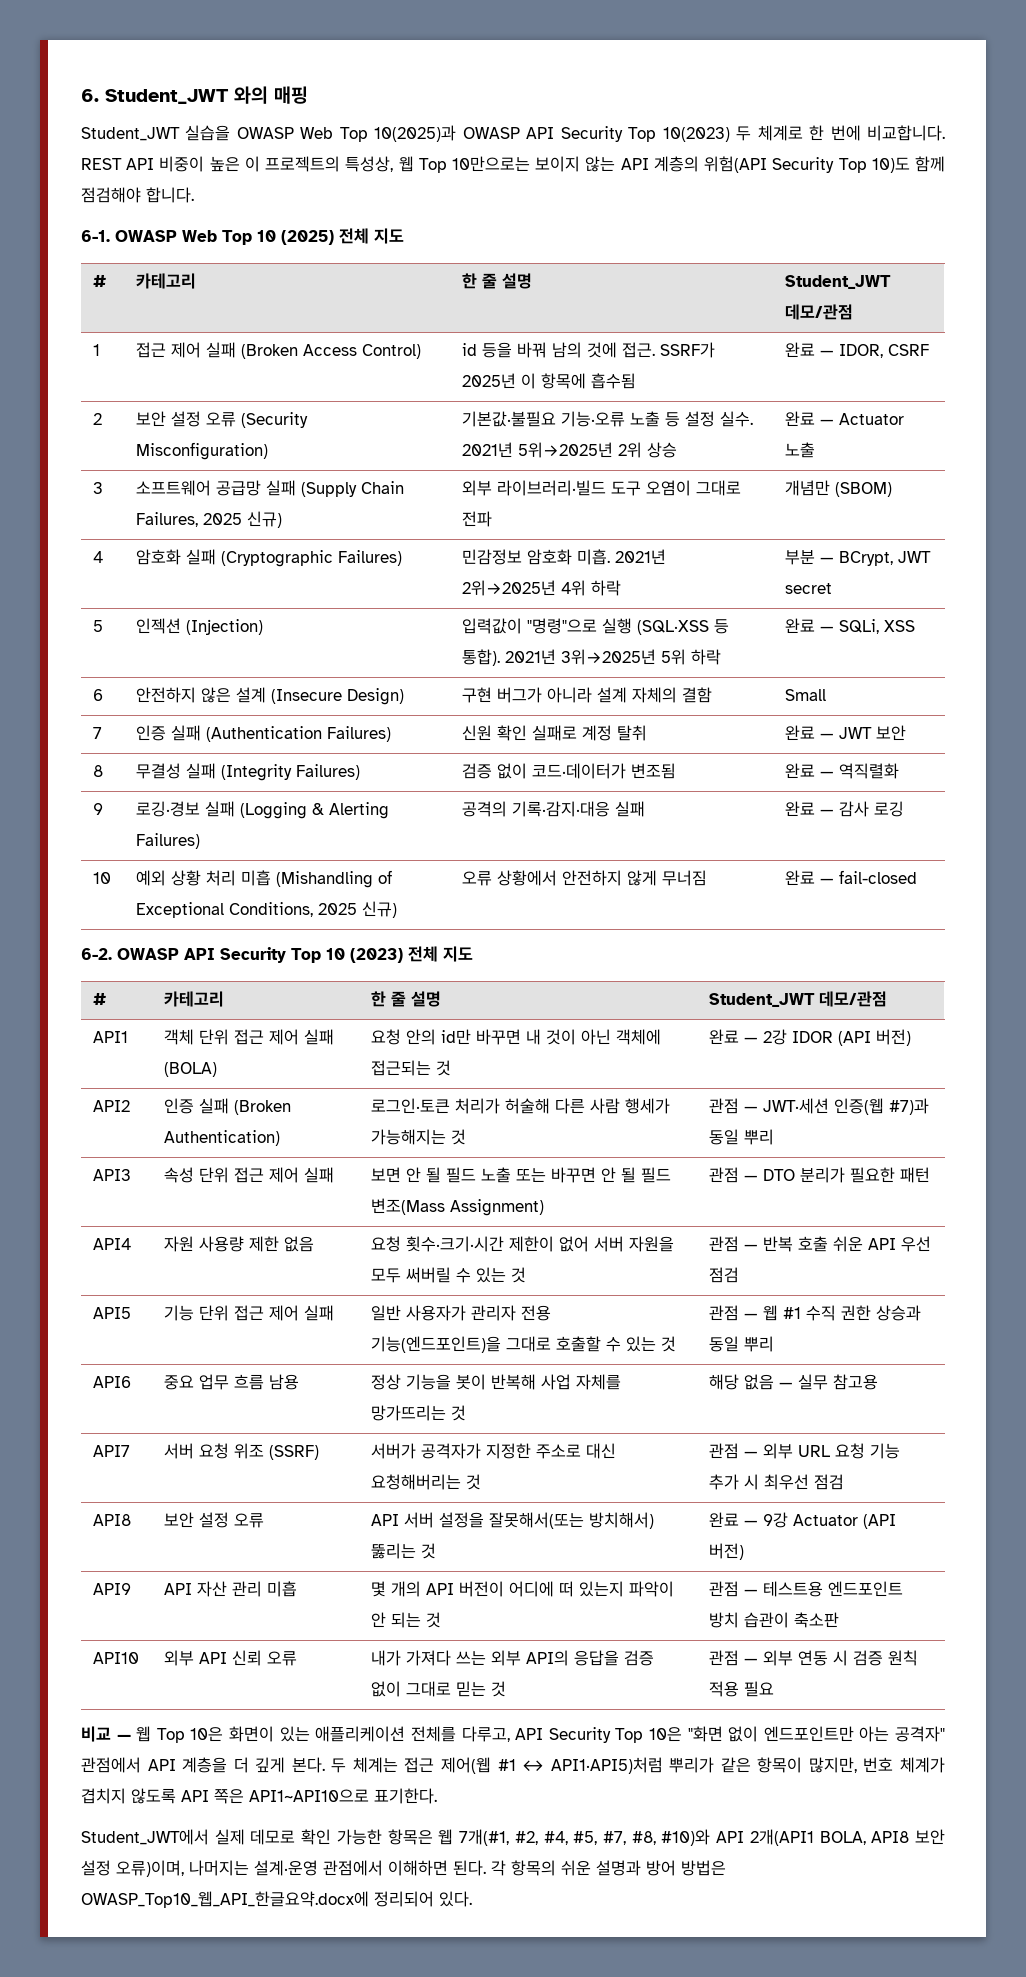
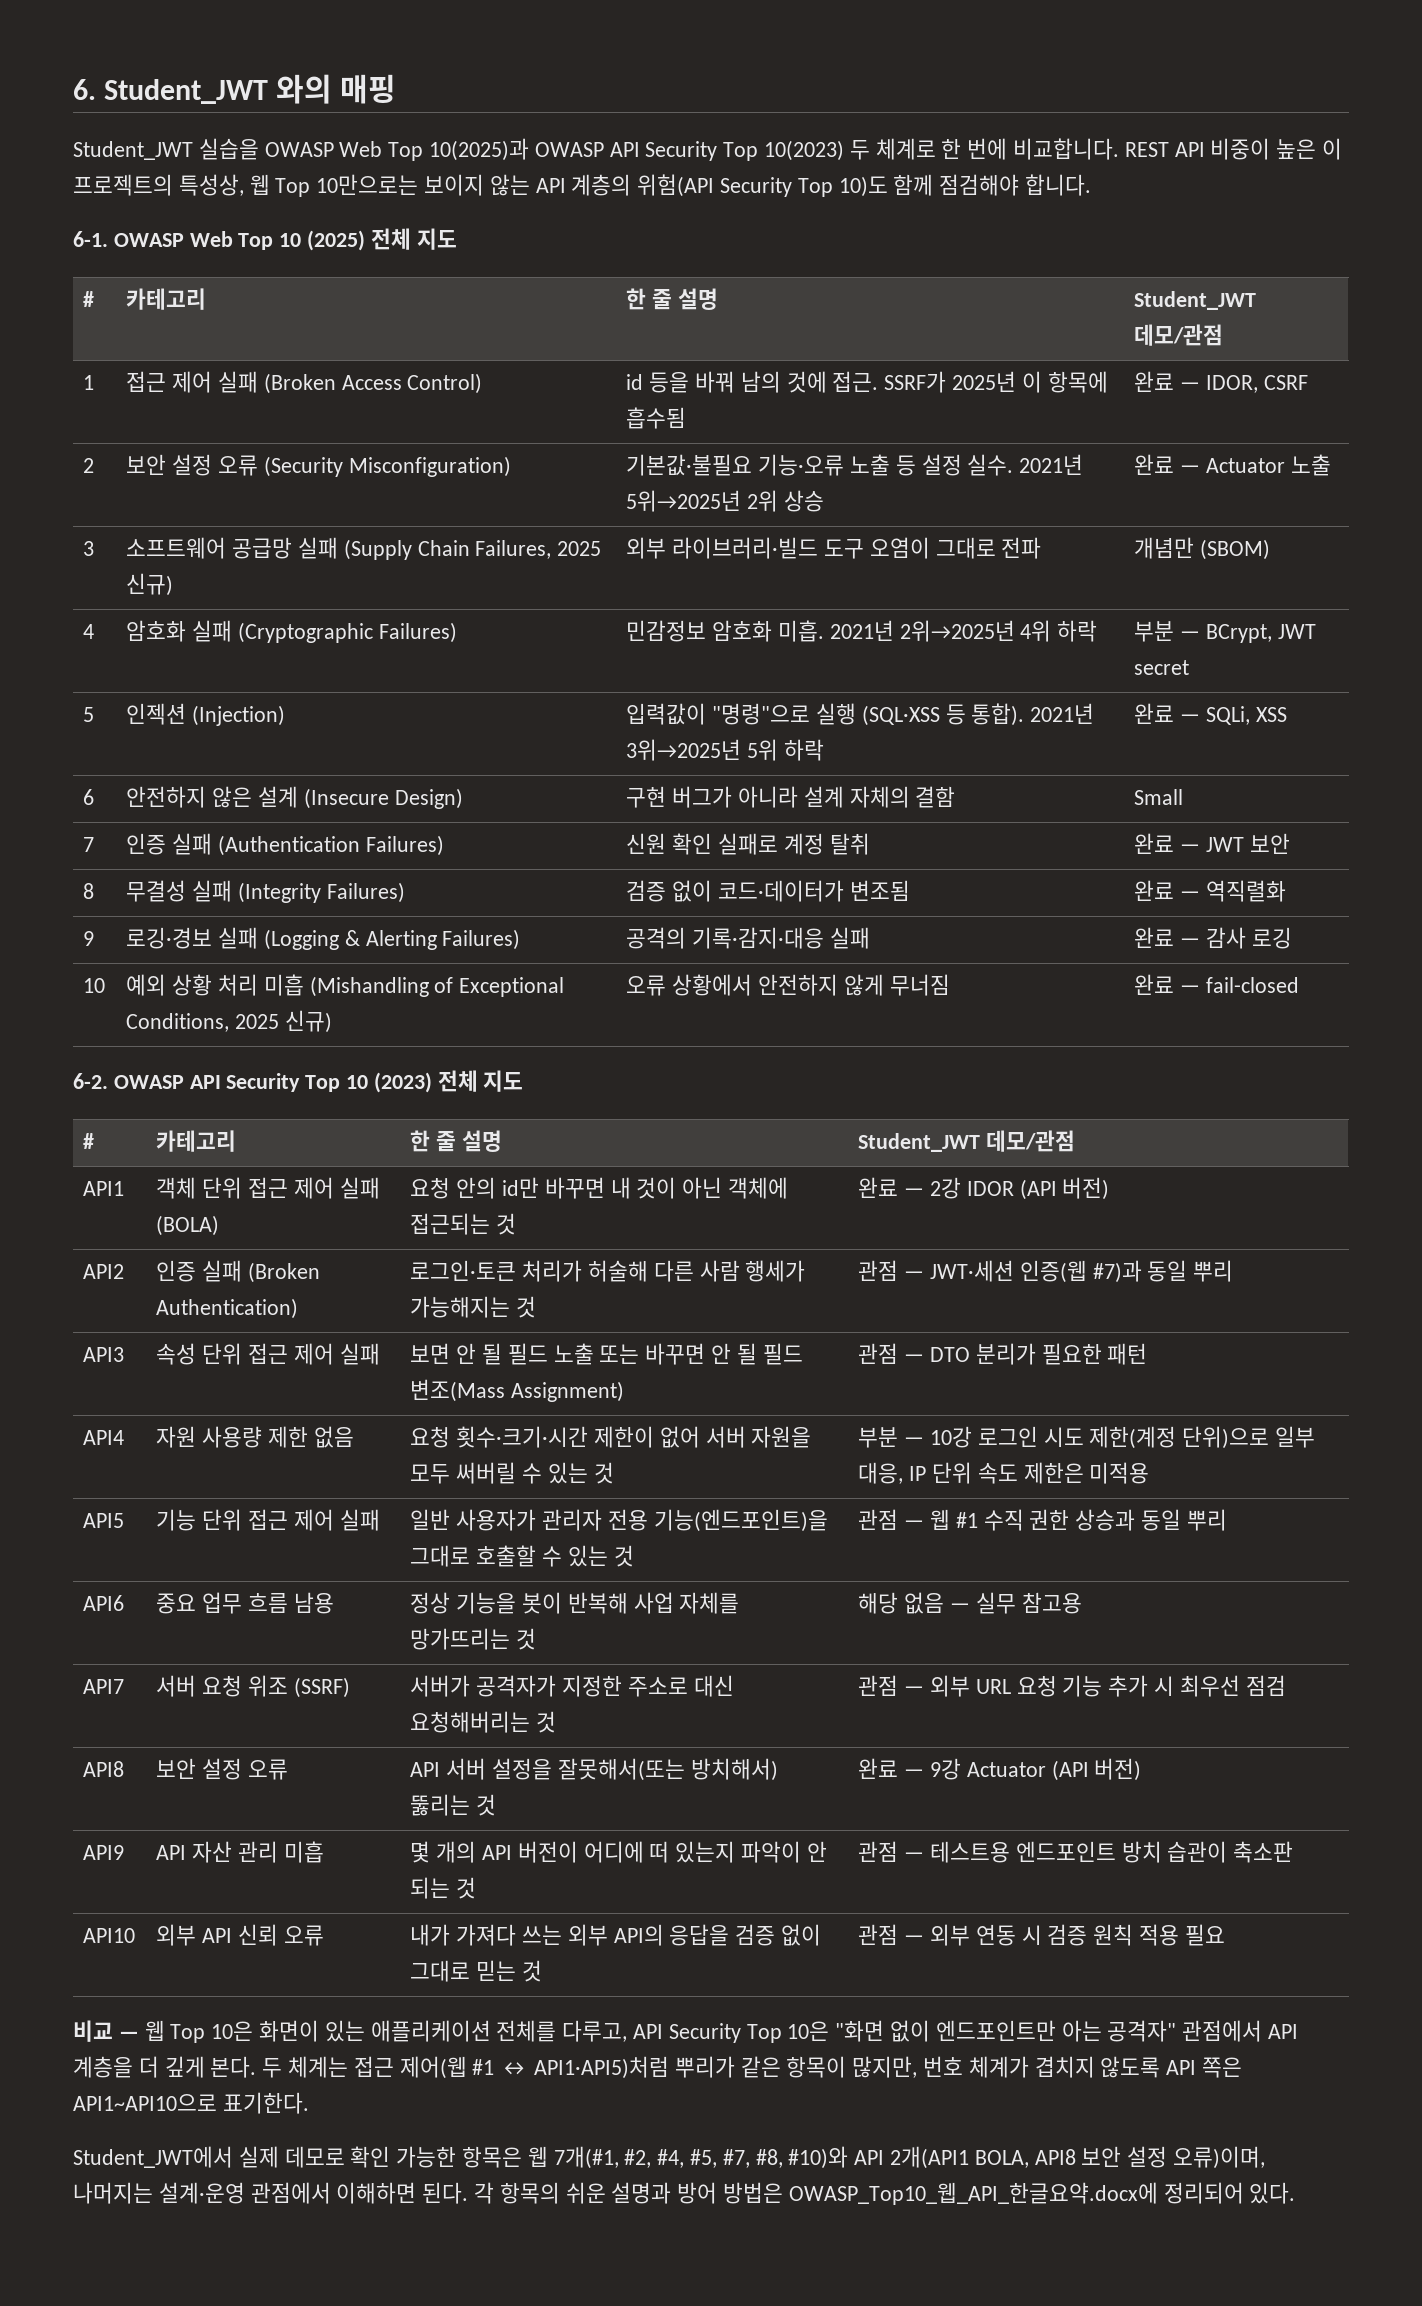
- API4 | 자원 사용량 제한 없음 | 요청 횟수·크기·시간 제한이 없어 서버 자원을 모두 써버릴 수 있는 것 | 관점 — 반복 호출 쉬운 API 우선 점검
+ API4 | 자원 사용량 제한 없음 | 요청 횟수·크기·시간 제한이 없어 서버 자원을 모두 써버릴 수 있는 것 | 부분 — 10강 로그인 시도 제한(계정 단위)으로 일부 대응, IP 단위 속도 제한은 미적용

